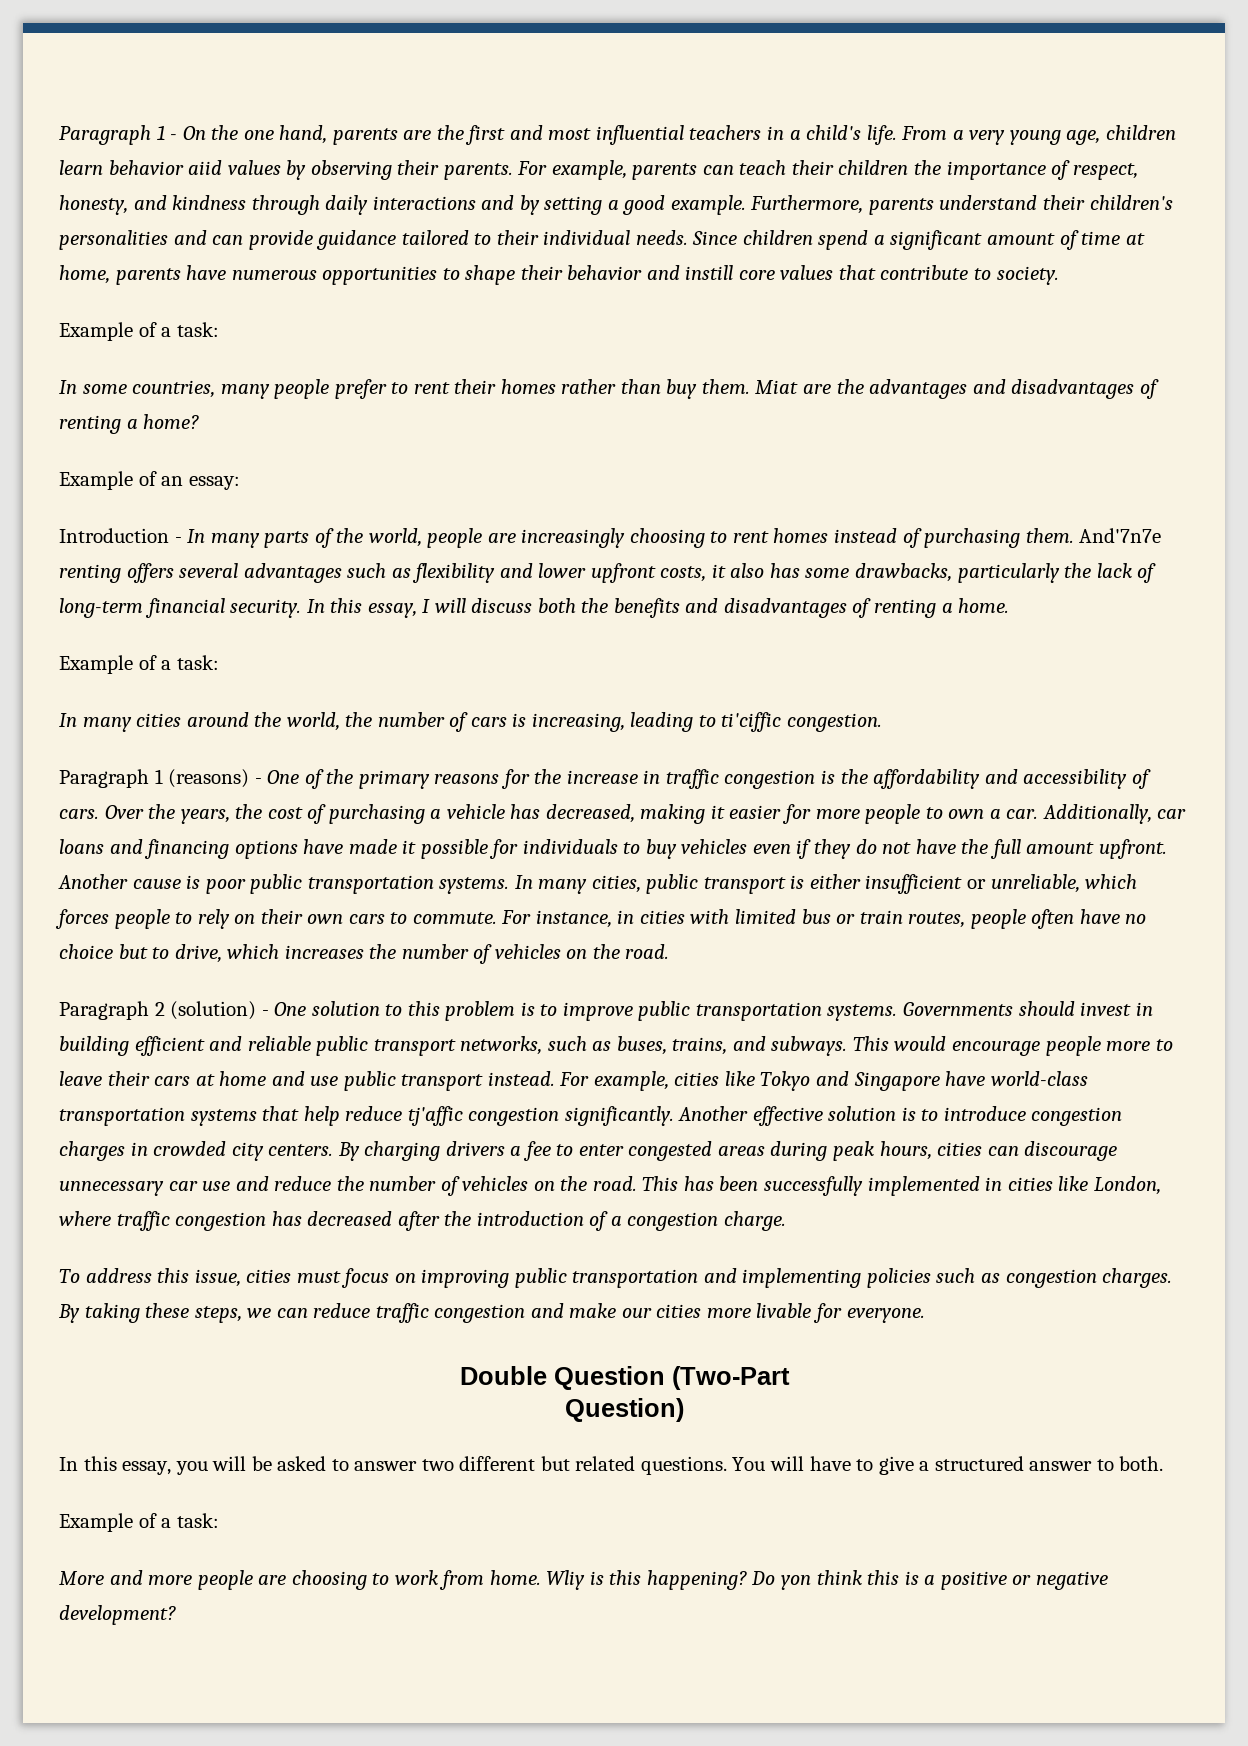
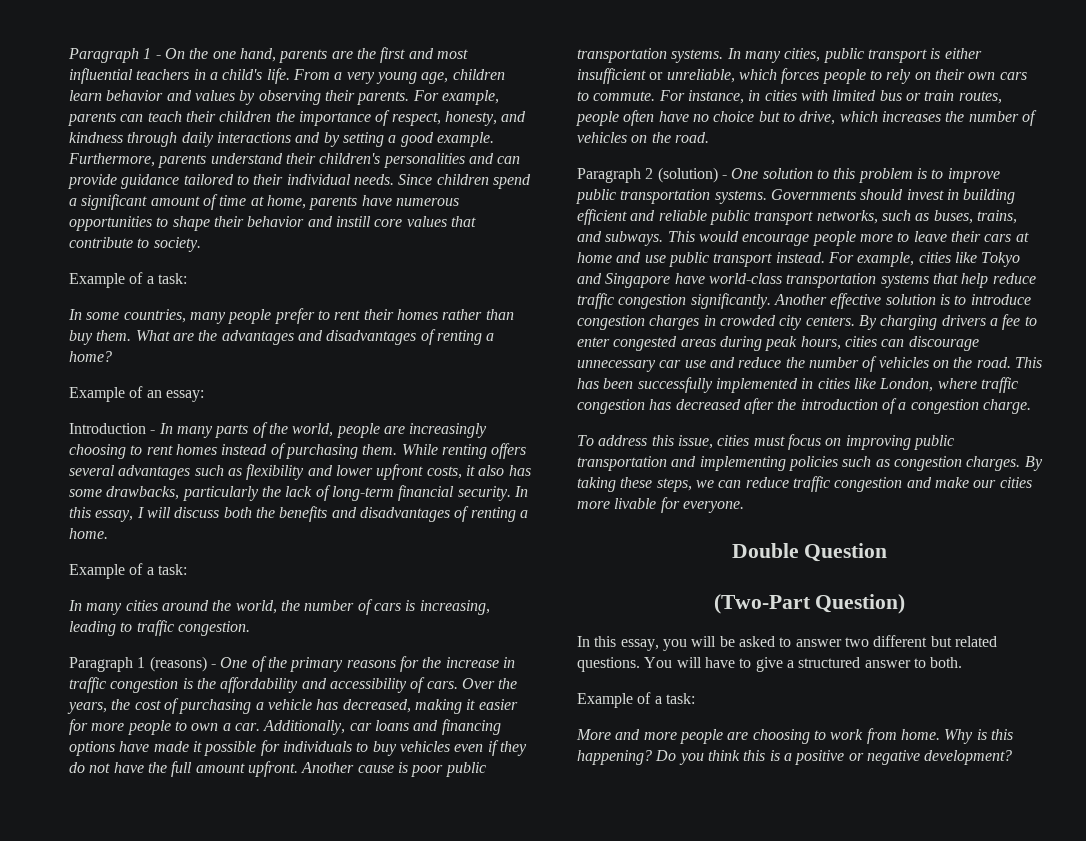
- From a very young age, children learn behavior aiid values by observing their parents.
+ From a very young age, children learn behavior and values by observing their parents.
- Miat are the advantages and disadvantages of renting a home?
+ What are the advantages and disadvantages of renting a home?
- And'7n7e renting offers several advantages such as flexibility and lower upfront costs, it also has some drawbacks, particularly the lack of long-term financial security.
+ While renting offers several advantages such as flexibility and lower upfront costs, it also has some drawbacks, particularly the lack of long-term financial security.
- In many cities around the world, the number of cars is increasing, leading to ti'ciffic congestion.
+ In many cities around the world, the number of cars is increasing, leading to traffic congestion.
- For example, cities like Tokyo and Singapore have world-class transportation systems that help reduce tj'affic congestion significantly.
+ For example, cities like Tokyo and Singapore have world-class transportation systems that help reduce traffic congestion significantly.
- Double Question (Two-Part
- Question)
+ Double Question
+ (Two-Part Question)
- Wliy is this happening?
+ Why is this happening?
- Do yon think this is a positive or negative development?
+ Do you think this is a positive or negative development?

